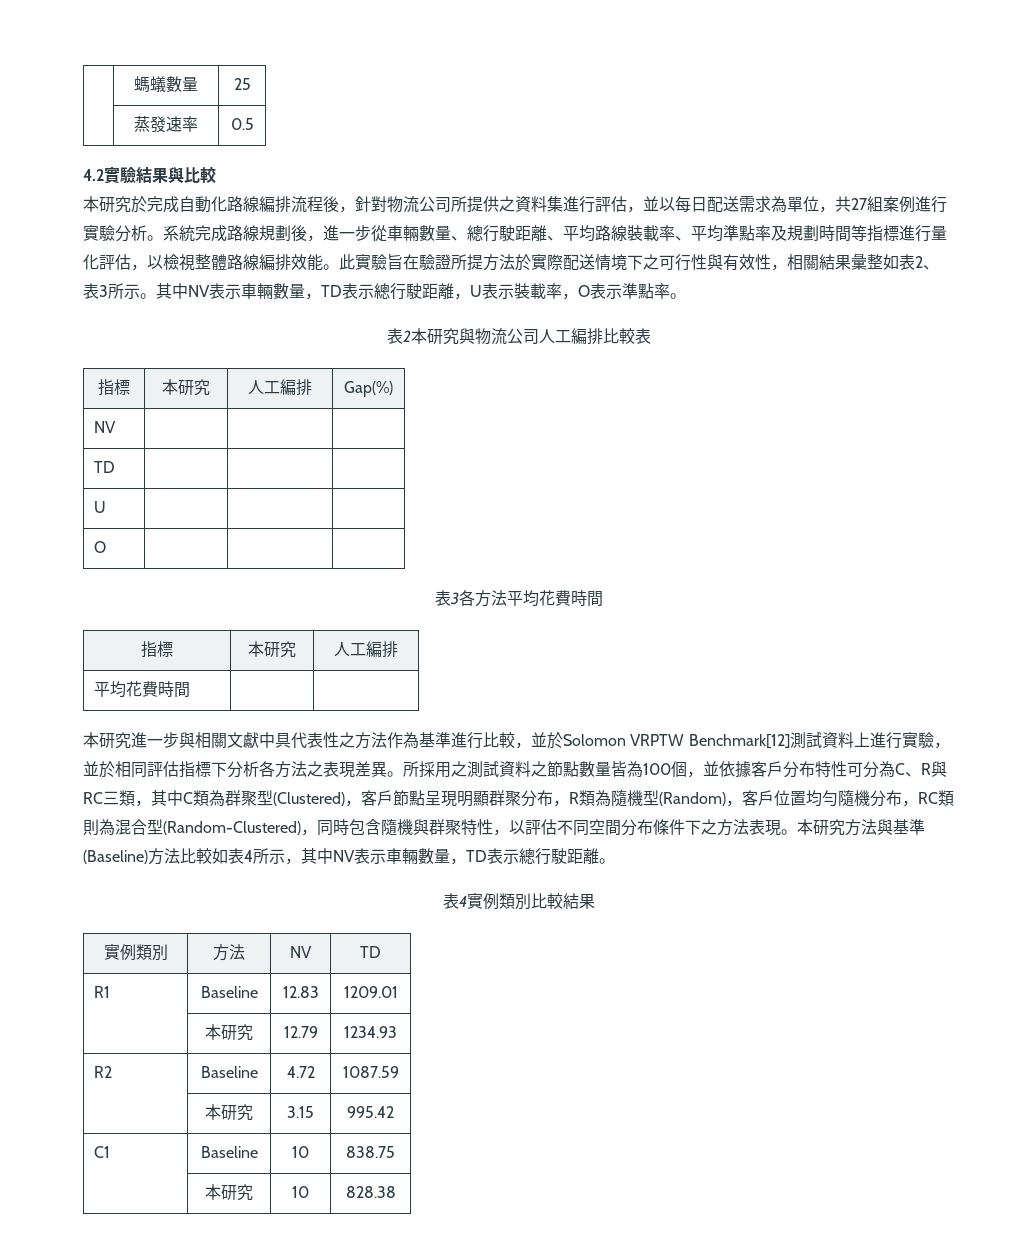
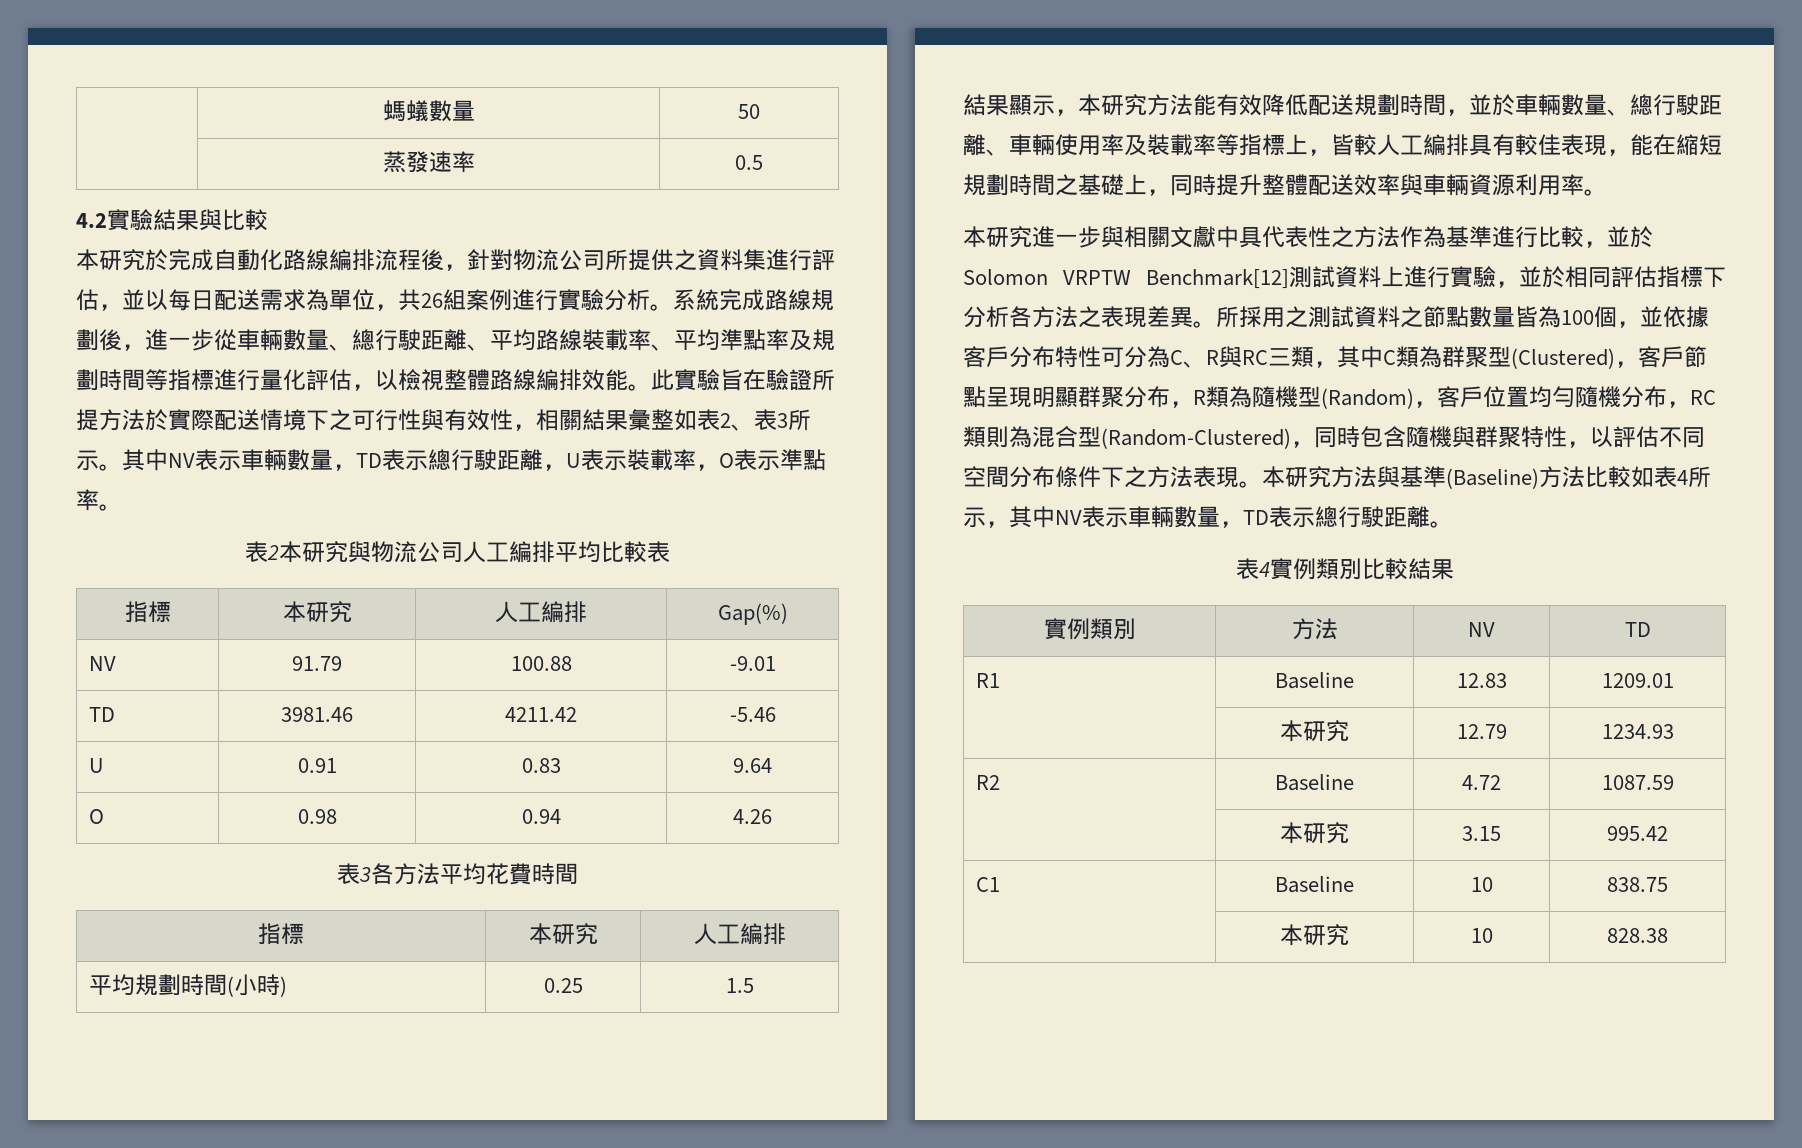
- | 螞蟻數量 | 25
+ | 螞蟻數量 | 50
- 本研究於完成自動化路線編排流程後，針對物流公司所提供之資料集進行評估，並以每日配送需求為單位，共27組案例進行實驗分析。
+ 本研究於完成自動化路線編排流程後，針對物流公司所提供之資料集進行評估，並以每日配送需求為單位，共26組案例進行實驗分析。
- 表2本研究與物流公司人工編排比較表
+ 表2本研究與物流公司人工編排平均比較表
- NV | | |
- TD | | |
- U | | |
- O | | |
+ NV | 91.79 | 100.88 | -9.01
+ TD | 3981.46 | 4211.42 | -5.46
+ U | 0.91 | 0.83 | 9.64
+ O | 0.98 | 0.94 | 4.26
- 平均花費時間 | |
+ 平均規劃時間(小時) | 0.25 | 1.5
+ 結果顯示，本研究方法能有效降低配送規劃時間，並於車輛數量、總行駛距離、車輛使用率及裝載率等指標上，皆較人工編排具有較佳表現，能在縮短規劃時間之基礎上，同時提升整體配送效率與車輛資源利用率。

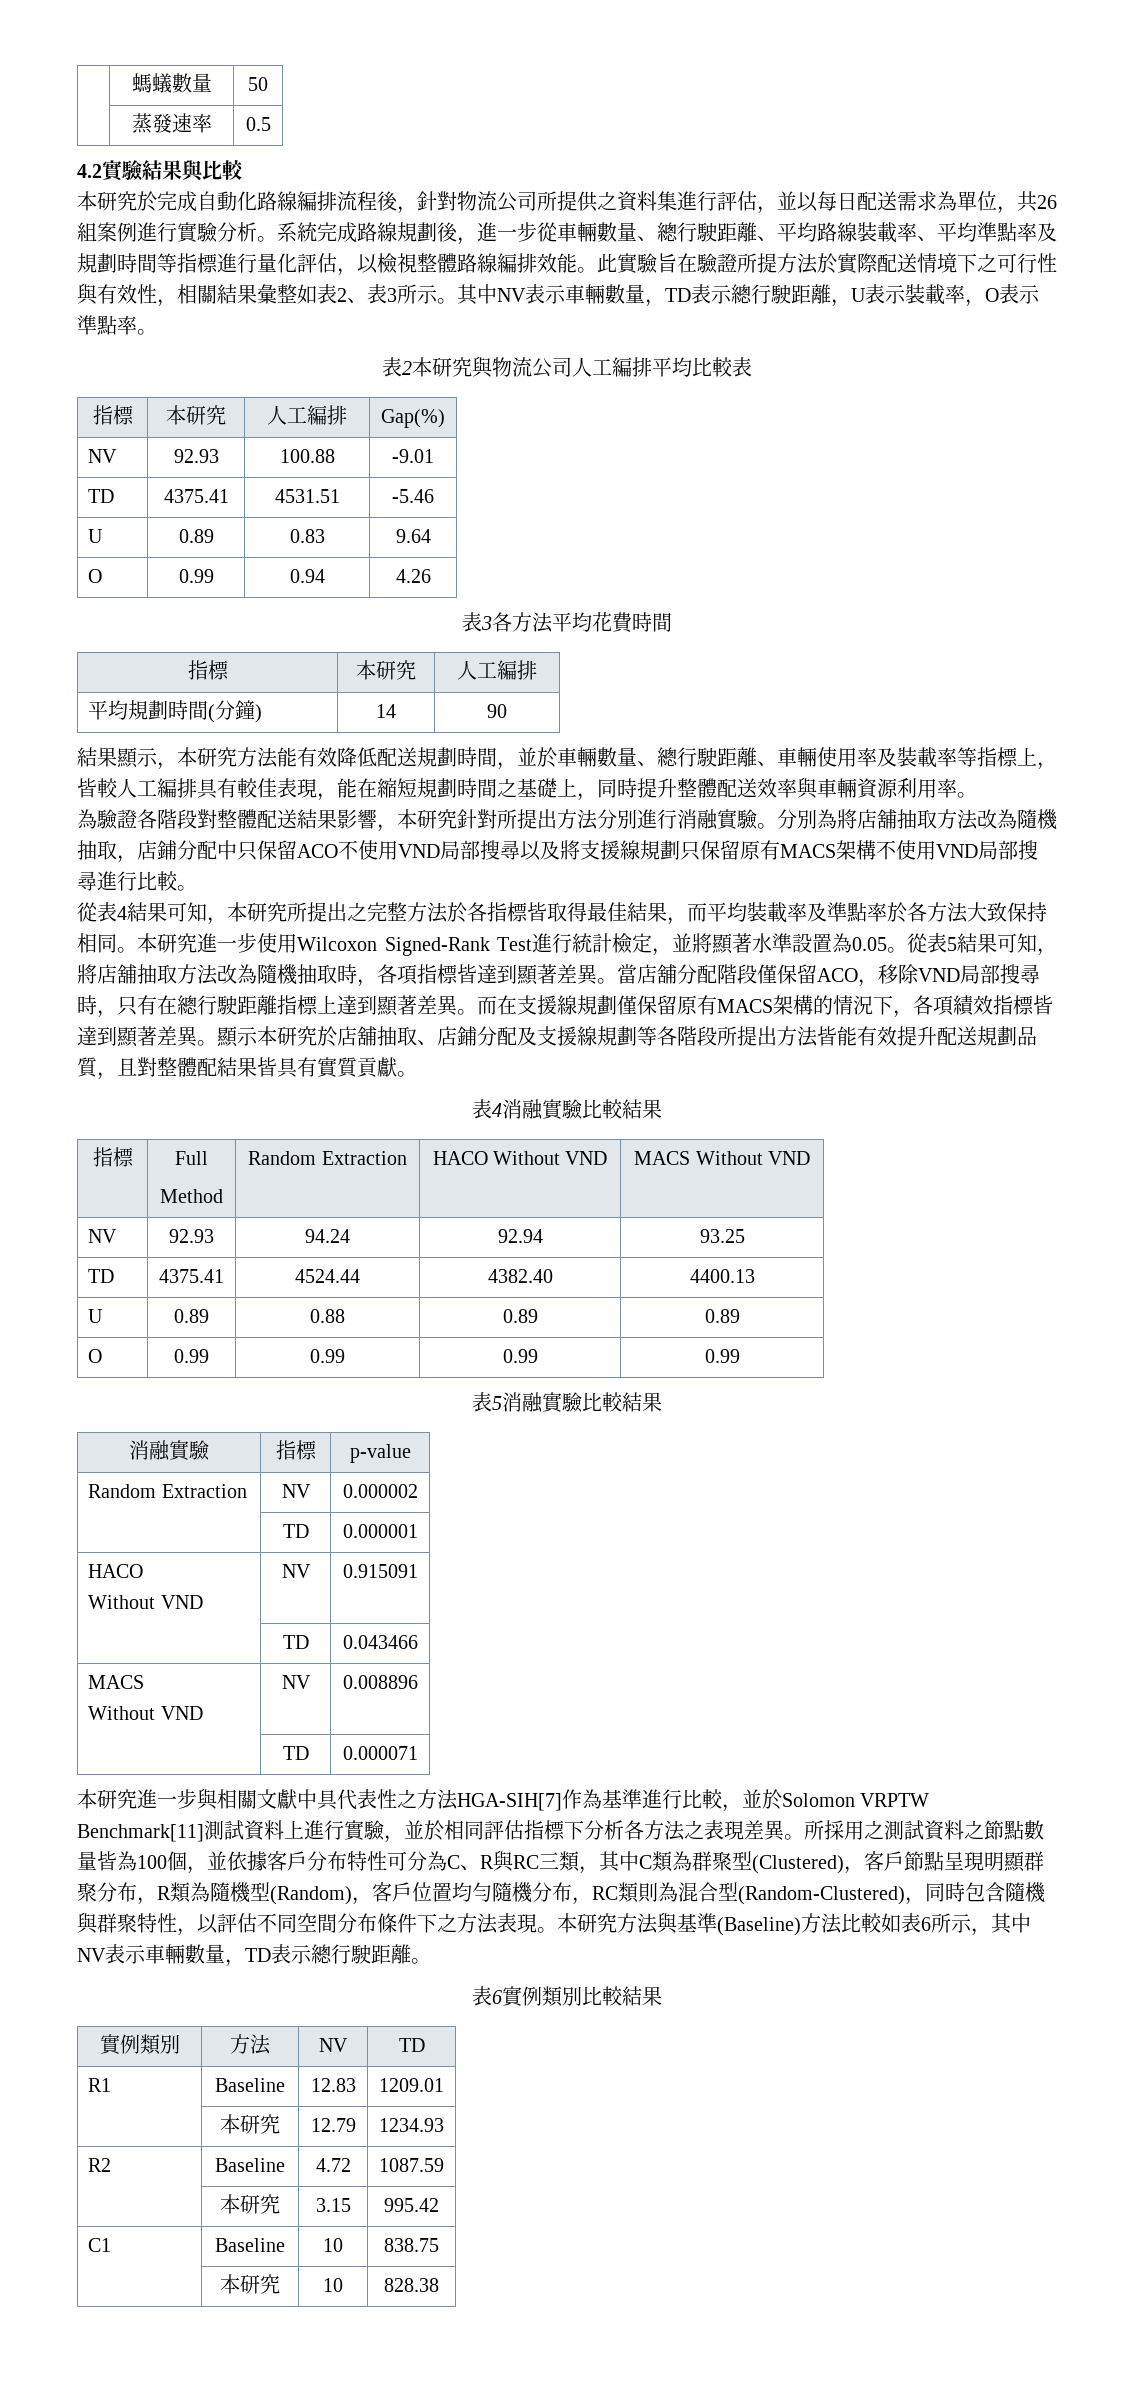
- NV | 91.79 | 100.88 | -9.01
+ NV | 92.93 | 100.88 | -9.01
- TD | 3981.46 | 4211.42 | -5.46
+ TD | 4375.41 | 4531.51 | -5.46
- U | 0.91 | 0.83 | 9.64
+ U | 0.89 | 0.83 | 9.64
- O | 0.98 | 0.94 | 4.26
+ O | 0.99 | 0.94 | 4.26
- 平均規劃時間(小時) | 0.25 | 1.5
+ 平均規劃時間(分鐘) | 14 | 90
+ 為驗證各階段對整體配送結果影響，本研究針對所提出方法分別進行消融實驗。分別為將店舖抽取方法改為隨機抽取，店鋪分配中只保留ACO不使用VND局部搜尋以及將支援線規劃只保留原有MACS架構不使用VND局部搜尋進行比較。
+ 從表4結果可知，本研究所提出之完整方法於各指標皆取得最佳結果，而平均裝載率及準點率於各方法大致保持相同。本研究進一步使用Wilcoxon Signed-Rank Test進行統計檢定，並將顯著水準設置為0.05。從表5結果可知，將店舖抽取方法改為隨機抽取時，各項指標皆達到顯著差異。當店舖分配階段僅保留ACO，移除VND局部搜尋時，只有在總行駛距離指標上達到顯著差異。而在支援線規劃僅保留原有MACS架構的情況下，各項績效指標皆達到顯著差異。顯示本研究於店舖抽取、店鋪分配及支援線規劃等各階段所提出方法皆能有效提升配送規劃品質，且對整體配結果皆具有實質貢獻。
+ 表4消融實驗比較結果
+ 指標 | Full
+ Method | Random Extraction | HACO Without VND | MACS Without VND
+ NV | 92.93 | 94.24 | 92.94 | 93.25
+ TD | 4375.41 | 4524.44 | 4382.40 | 4400.13
+ U | 0.89 | 0.88 | 0.89 | 0.89
+ O | 0.99 | 0.99 | 0.99 | 0.99
+ 表5消融實驗比較結果
+ 消融實驗 | 指標 | p-value
+ Random Extraction | NV | 0.000002
+ | TD | 0.000001
+ HACO
+ Without VND | NV | 0.915091
+ | TD | 0.043466
+ MACS
+ Without VND | NV | 0.008896
+ | TD | 0.000071
- 本研究進一步與相關文獻中具代表性之方法作為基準進行比較，並於Solomon VRPTW Benchmark[12]測試資料上進行實驗，並於相同評估指標下分析各方法之表現差異。
+ 本研究進一步與相關文獻中具代表性之方法HGA-SIH[7]作為基準進行比較，並於Solomon VRPTW Benchmark[11]測試資料上進行實驗，並於相同評估指標下分析各方法之表現差異。
- 本研究方法與基準(Baseline)方法比較如表4所示，其中NV表示車輛數量，TD表示總行駛距離。
+ 本研究方法與基準(Baseline)方法比較如表6所示，其中NV表示車輛數量，TD表示總行駛距離。
- 表4實例類別比較結果
+ 表6實例類別比較結果

